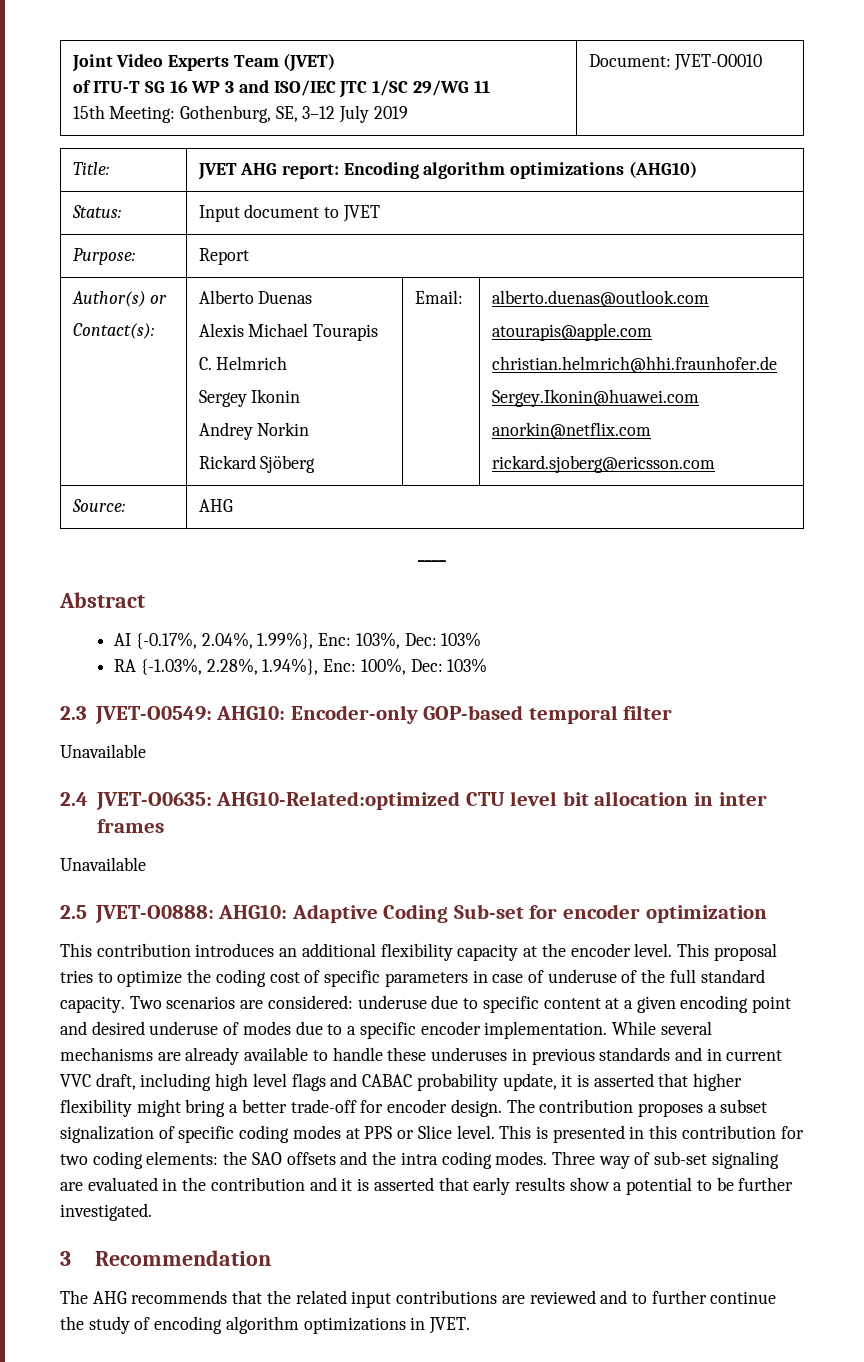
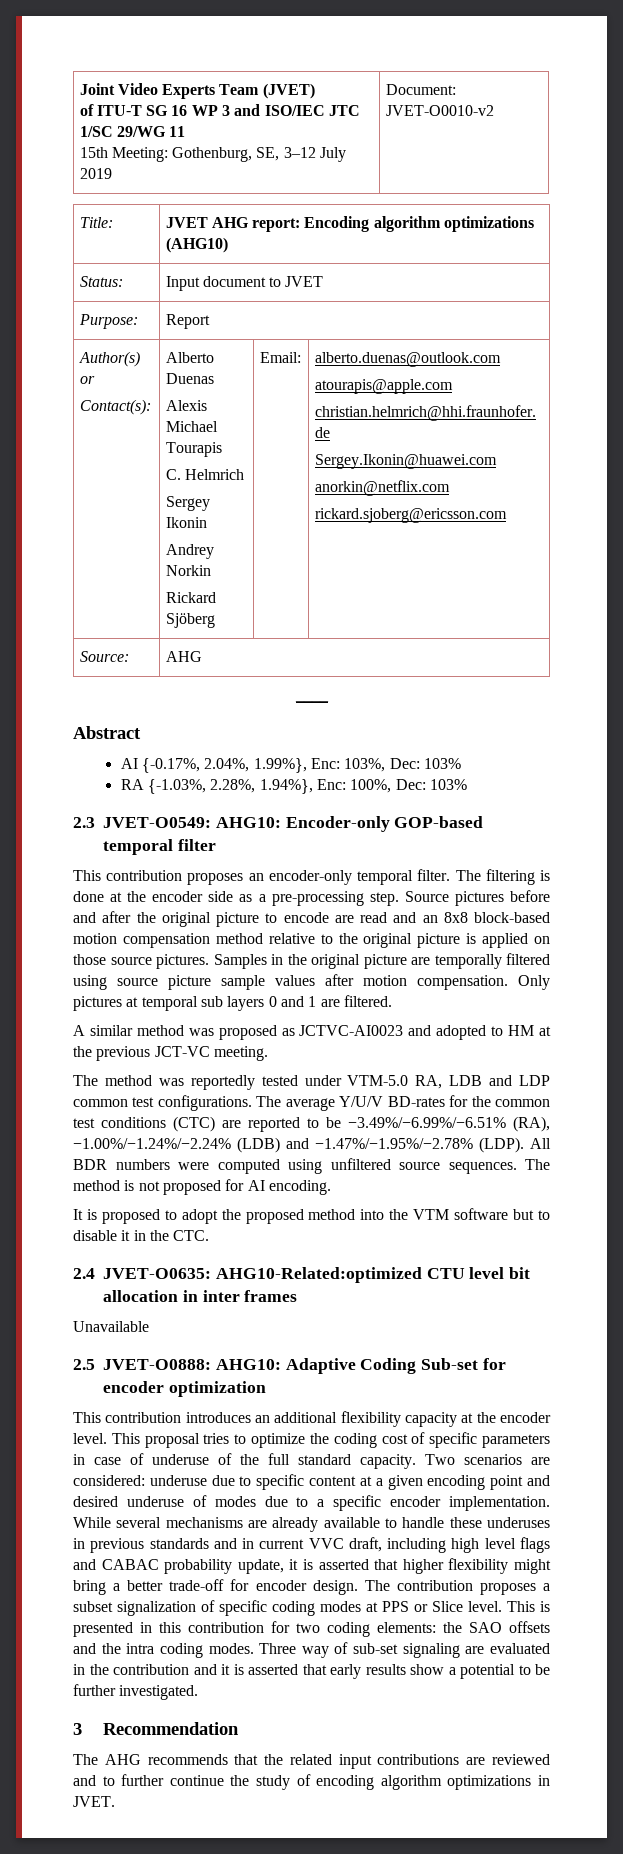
  Joint Video Experts Team (JVET)
  of ITU-T SG 16 WP 3 and ISO/IEC JTC 1/SC 29/WG 11
- 15th Meeting: Gothenburg, SE, 3–12 July 2019 | Document: JVET-O0010
+ 15th Meeting: Gothenburg, SE, 3–12 July 2019 | Document: JVET-O0010-v2
  2.3 JVET-O0549: AHG10: Encoder-only GOP-based temporal filter
- Unavailable
+ This contribution proposes an encoder-only temporal filter. The filtering is done at the encoder side as a pre-processing step. Source pictures before and after the original picture to encode are read and an 8x8 block-based motion compensation method relative to the original picture is applied on those source pictures. Samples in the original picture are temporally filtered using source picture sample values after motion compensation. Only pictures at temporal sub layers 0 and 1 are filtered.
+ A similar method was proposed as JCTVC-AI0023 and adopted to HM at the previous JCT-VC meeting.
+ The method was reportedly tested under VTM-5.0 RA, LDB and LDP common test configurations. The average Y/U/V BD-rates for the common test conditions (CTC) are reported to be −3.49%/−6.99%/−6.51% (RA), −1.00%/−1.24%/−2.24% (LDB) and −1.47%/−1.95%/−2.78% (LDP). All BDR numbers were computed using unfiltered source sequences. The method is not proposed for AI encoding.
+ It is proposed to adopt the proposed method into the VTM software but to disable it in the CTC.

